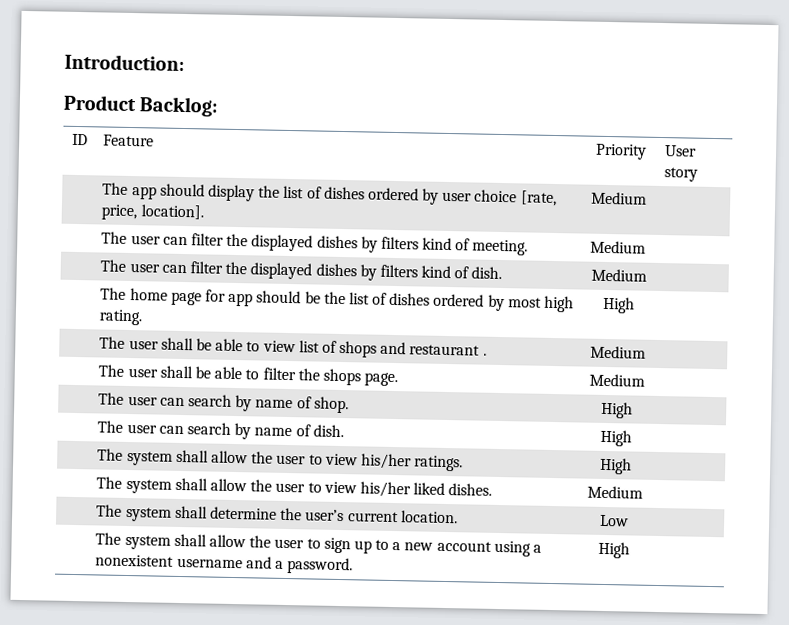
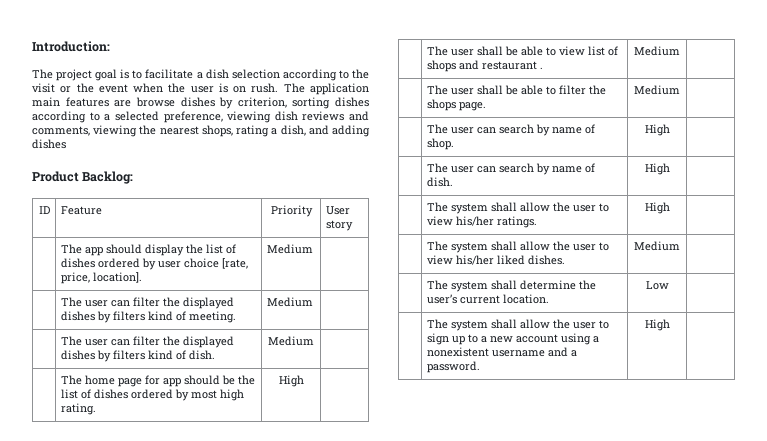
+ The project goal is to facilitate a dish selection according to the visit or the event when the user is on rush. The application main features are browse dishes by criterion, sorting dishes according to a selected preference, viewing dish reviews and comments, viewing the nearest shops, rating a dish, and adding dishes

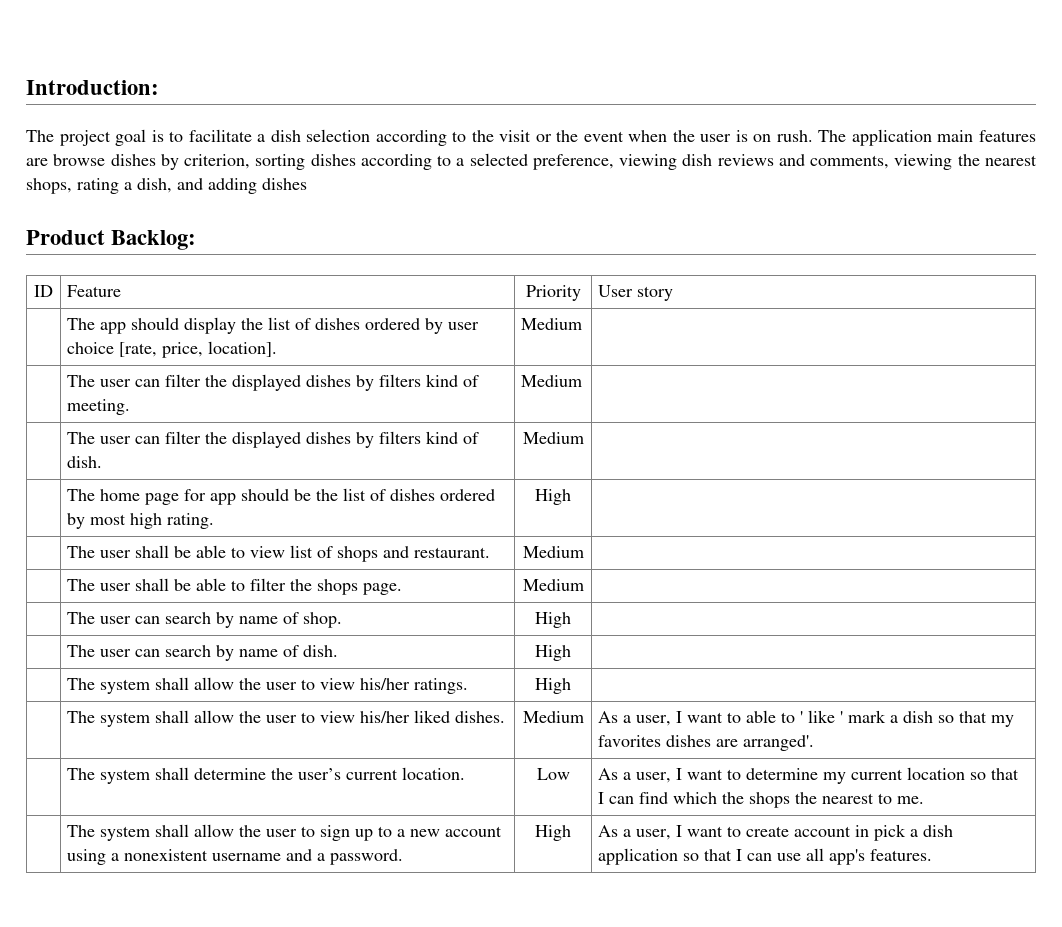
- | The user shall be able to view list of shops and restaurant . | Medium |
+ | The user shall be able to view list of shops and restaurant. | Medium |
- | The system shall allow the user to view his/her liked dishes. | Medium |
+ | The system shall allow the user to view his/her liked dishes. | Medium | As a user, I want to able to ' like ' mark a dish so that my favorites dishes are arranged'.
- | The system shall determine the user’s current location. | Low |
+ | The system shall determine the user’s current location. | Low | As a user, I want to determine my current location so that I can find which the shops the nearest to me.
+ As a user, I want to create account in pick a dish application so that I can use all app's features.

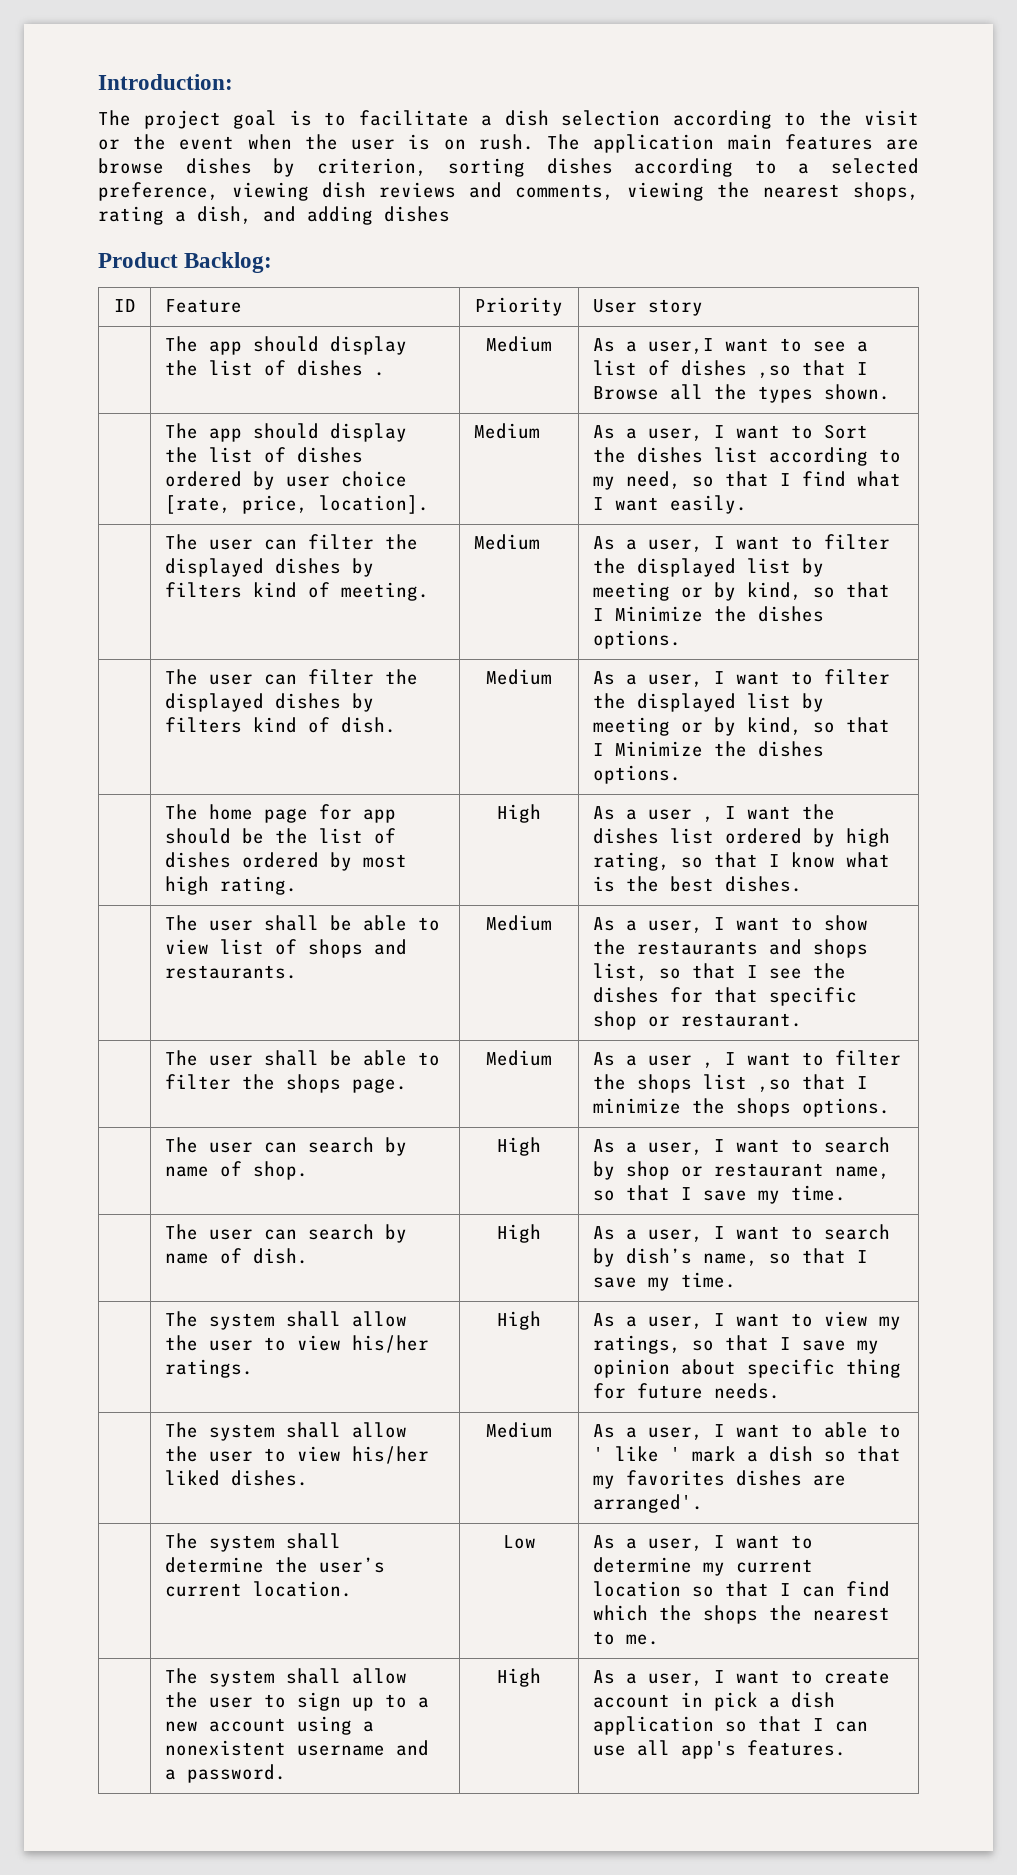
+ | The app should display the list of dishes . | Medium | As a user,I want to see a list of dishes ,so that I Browse all the types shown.
- | The app should display the list of dishes ordered by user choice [rate, price, location]. | Medium |
+ | The app should display the list of dishes ordered by user choice [rate, price, location]. | Medium | As a user, I want to Sort the dishes list according to my need, so that I find what I want easily.
- | The user can filter the displayed dishes by filters kind of meeting. | Medium |
+ | The user can filter the displayed dishes by filters kind of meeting. | Medium | As a user, I want to filter the displayed list by meeting or by kind, so that I Minimize the dishes options.
- | The user can filter the displayed dishes by filters kind of dish. | Medium |
+ | The user can filter the displayed dishes by filters kind of dish. | Medium | As a user, I want to filter the displayed list by meeting or by kind, so that I Minimize the dishes options.
- | The home page for app should be the list of dishes ordered by most high rating. | High |
+ | The home page for app should be the list of dishes ordered by most high rating. | High | As a user , I want the dishes list ordered by high rating, so that I know what is the best dishes.
- | The user shall be able to view list of shops and restaurant. | Medium |
+ | The user shall be able to view list of shops and restaurants. | Medium | As a user, I want to show the restaurants and shops list, so that I see the dishes for that specific shop or restaurant.
- | The user shall be able to filter the shops page. | Medium |
+ | The user shall be able to filter the shops page. | Medium | As a user , I want to filter the shops list ,so that I minimize the shops options.
- | The user can search by name of shop. | High |
+ | The user can search by name of shop. | High | As a user, I want to search by shop or restaurant name, so that I save my time.
- | The user can search by name of dish. | High |
+ | The user can search by name of dish. | High | As a user, I want to search by dish’s name, so that I save my time.
- | The system shall allow the user to view his/her ratings. | High |
+ | The system shall allow the user to view his/her ratings. | High | As a user, I want to view my ratings, so that I save my opinion about specific thing for future needs.

